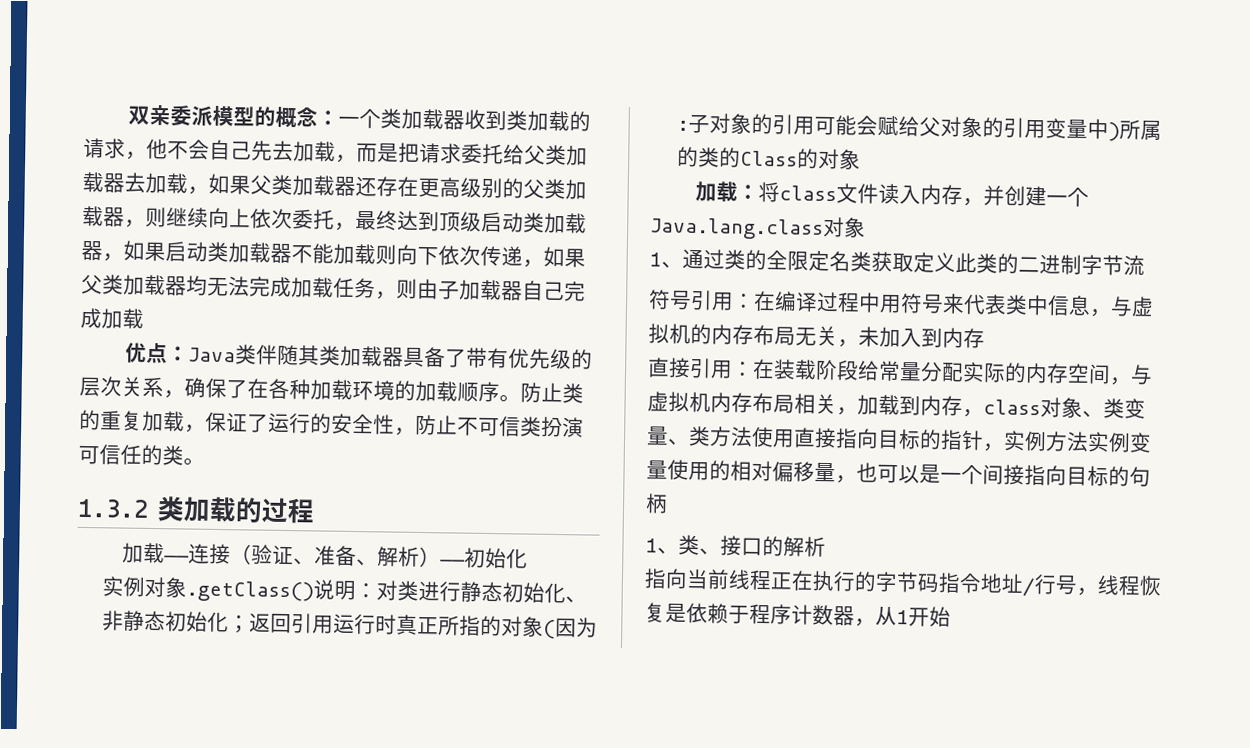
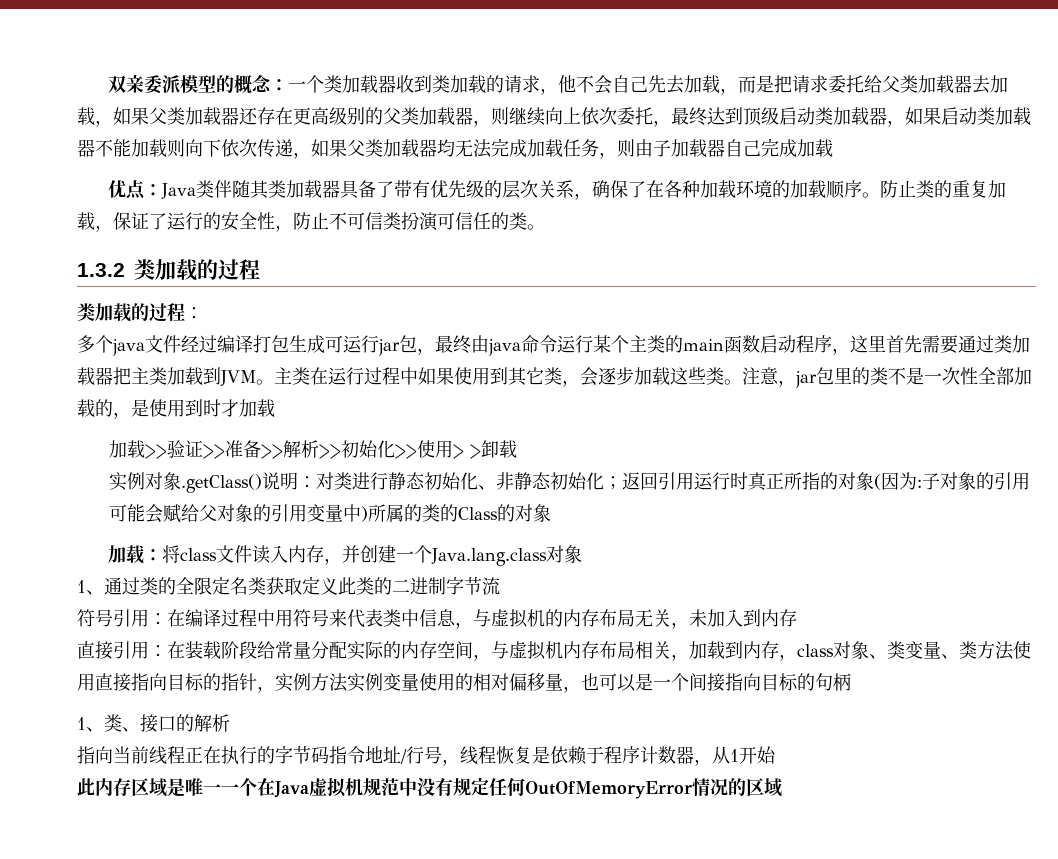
- 加载——连接（验证、准备、解析）——初始化
+ 类加载的过程：
+ 多个java文件经过编译打包生成可运行jar包，最终由java命令运行某个主类的main函数启动程序，这里首先需要通过类加载器把主类加载到JVM。主类在运行过程中如果使用到其它类，会逐步加载这些类。注意，jar包里的类不是一次性全部加载的，是使用到时才加载
+ 加载>>验证>>准备>>解析>>初始化>>使用> >卸载
+ 此内存区域是唯一一个在Java虚拟机规范中没有规定任何OutOfMemoryError情况的区域

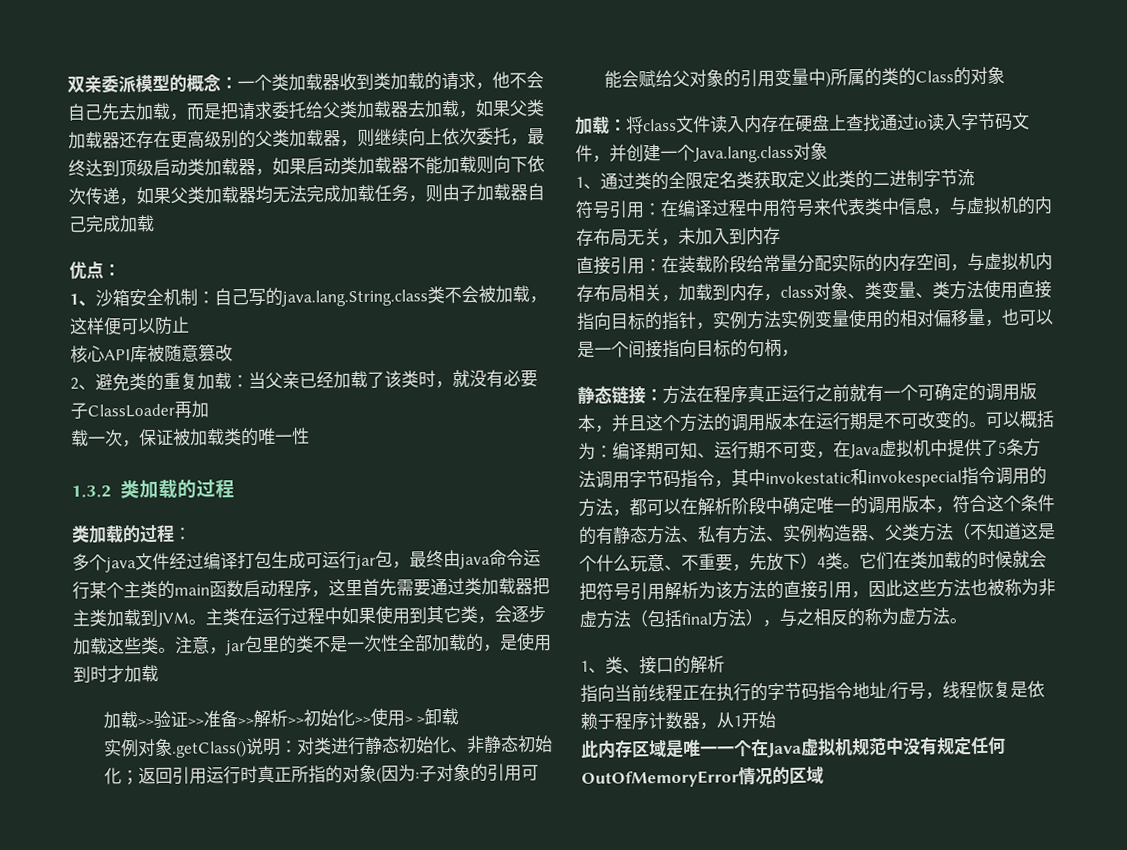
- 优点：Java类伴随其类加载器具备了带有优先级的层次关系，确保了在各种加载环境的加载顺序。防止类的重复加载，保证了运行的安全性，防止不可信类扮演可信任的类。
+ 优点：
+ 1、沙箱安全机制：自己写的java.lang.String.class类不会被加载，这样便可以防止
+ 核心API库被随意篡改
+ 2、避免类的重复加载：当父亲已经加载了该类时，就没有必要子ClassLoader再加
+ 载一次，保证被加载类的唯一性
- 加载：将class文件读入内存，并创建一个Java.lang.class对象
+ 加载：将class文件读入内存在硬盘上查找通过io读入字节码文件，并创建一个Java.lang.class对象
- 直接引用：在装载阶段给常量分配实际的内存空间，与虚拟机内存布局相关，加载到内存，class对象、类变量、类方法使用直接指向目标的指针，实例方法实例变量使用的相对偏移量，也可以是一个间接指向目标的句柄
+ 直接引用：在装载阶段给常量分配实际的内存空间，与虚拟机内存布局相关，加载到内存，class对象、类变量、类方法使用直接指向目标的指针，实例方法实例变量使用的相对偏移量，也可以是一个间接指向目标的句柄，
+ 静态链接：方法在程序真正运行之前就有一个可确定的调用版本，并且这个方法的调用版本在运行期是不可改变的。可以概括为：编译期可知、运行期不可变，在Java虚拟机中提供了5条方法调用字节码指令，其中invokestatic和invokespecial指令调用的方法，都可以在解析阶段中确定唯一的调用版本，符合这个条件的有静态方法、私有方法、实例构造器、父类方法（不知道这是个什么玩意、不重要，先放下）4类。它们在类加载的时候就会把符号引用解析为该方法的直接引用，因此这些方法也被称为非虚方法（包括final方法），与之相反的称为虚方法。

